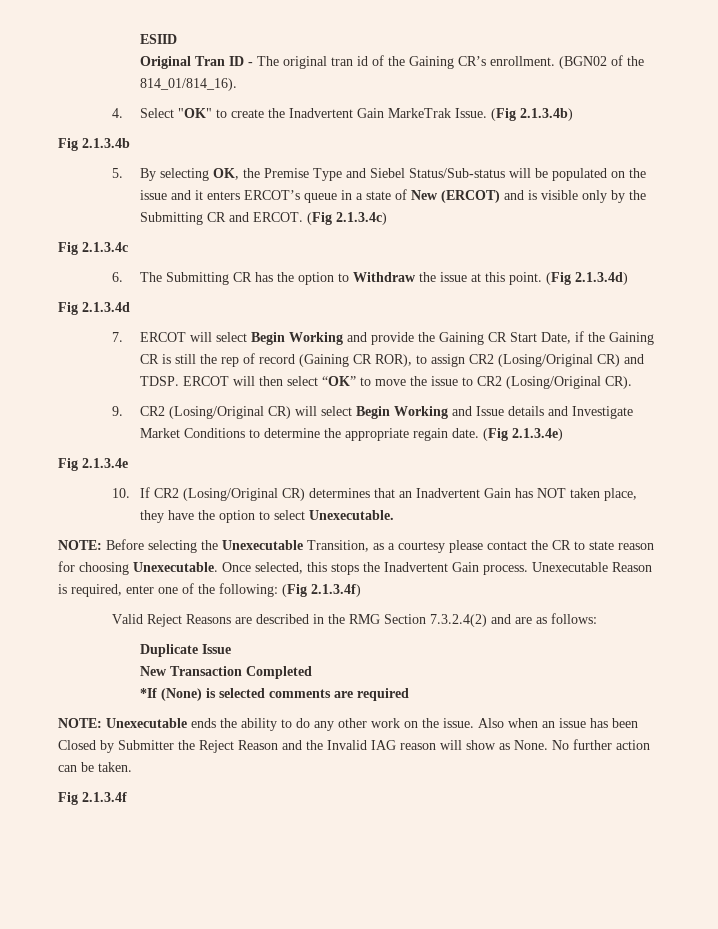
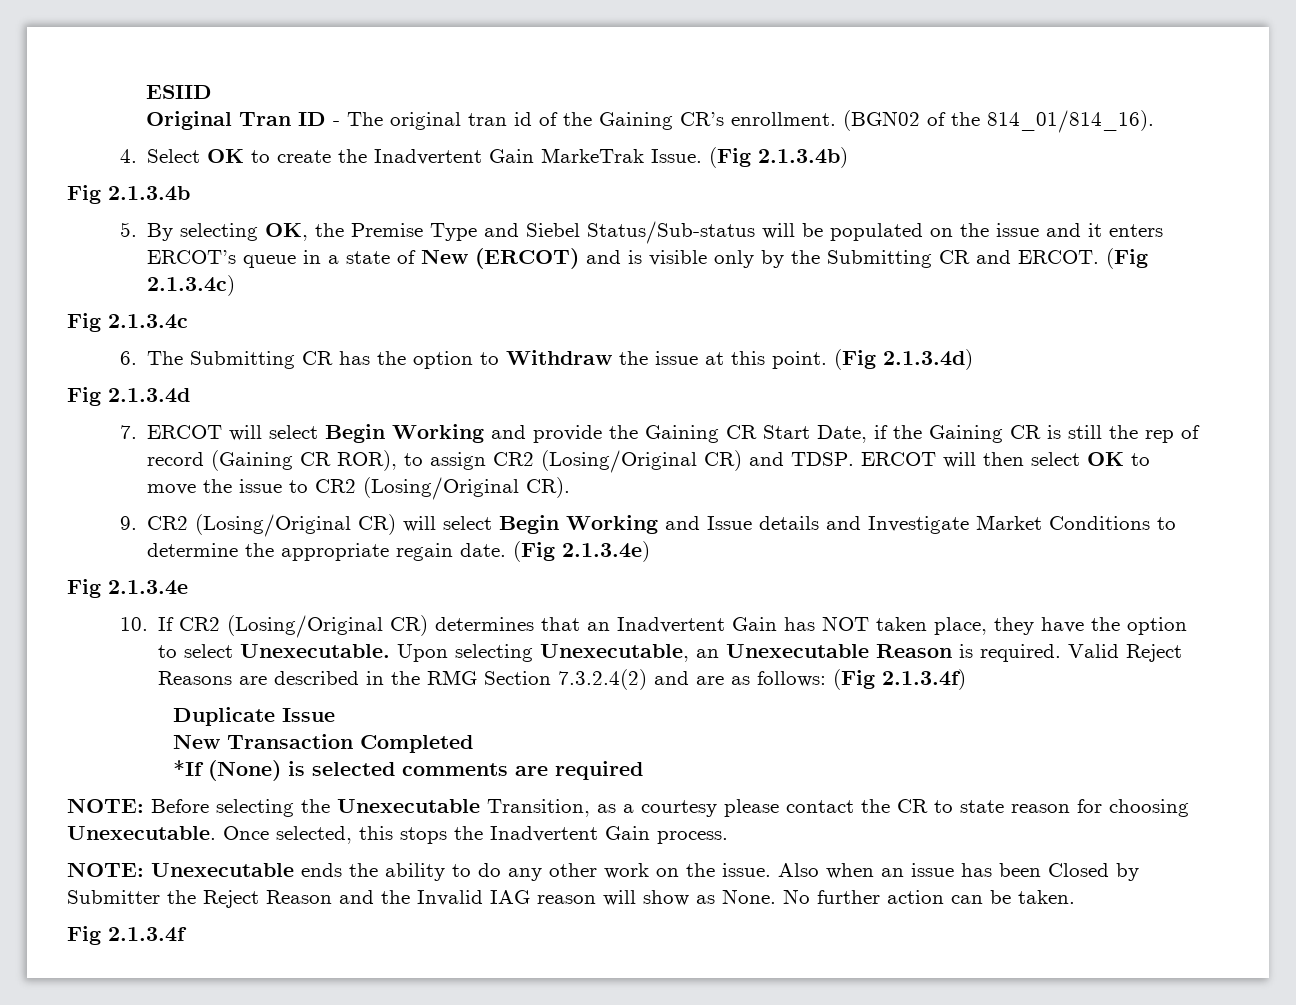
- 4. Select "OK" to create the Inadvertent Gain MarkeTrak Issue.
+ 4. Select OK to create the Inadvertent Gain MarkeTrak Issue.
- ERCOT will then select “OK” to move the issue to CR2 (Losing/Original CR).
+ ERCOT will then select OK to move the issue to CR2 (Losing/Original CR).
+ Upon selecting Unexecutable, an Unexecutable Reason is required. Valid Reject Reasons are described in the RMG Section 7.3.2.4(2) and are as follows: (Fig 2.1.3.4f)
+ Duplicate Issue
+ New Transaction Completed
+ *If (None) is selected comments are required
- Unexecutable Reason is required, enter one of the following: (Fig 2.1.3.4f)
- Valid Reject Reasons are described in the RMG Section 7.3.2.4(2) and are as follows:
- Duplicate Issue
- New Transaction Completed
- *If (None) is selected comments are required

